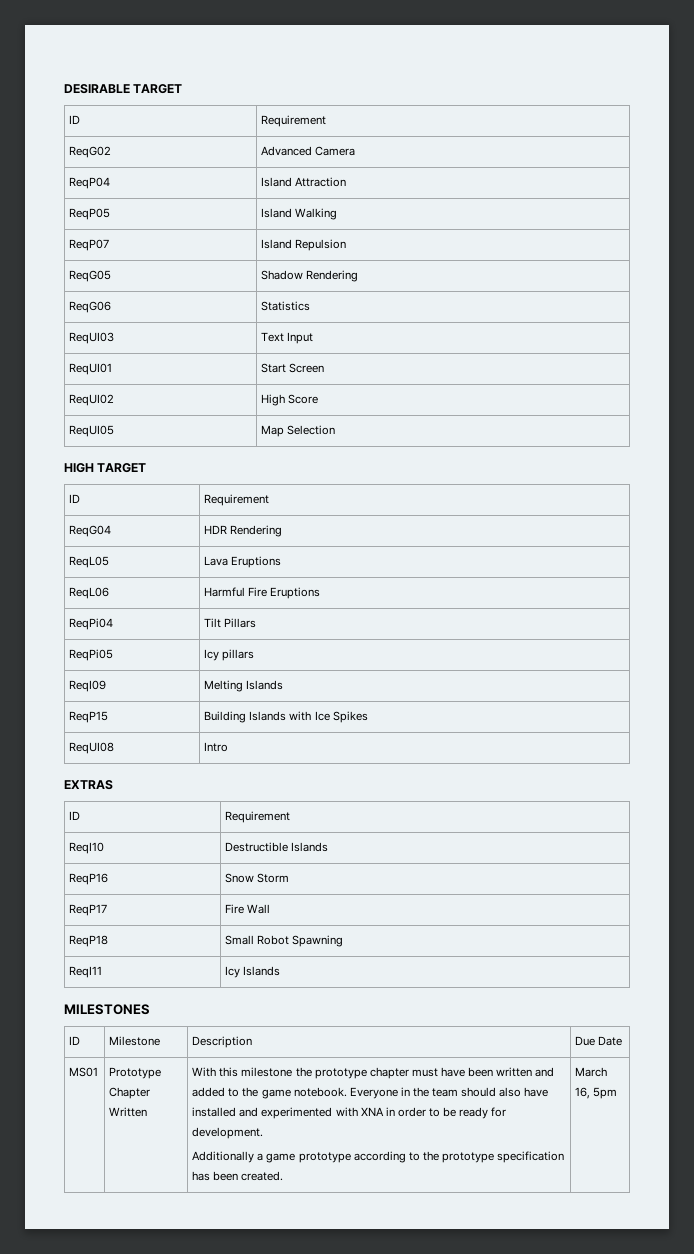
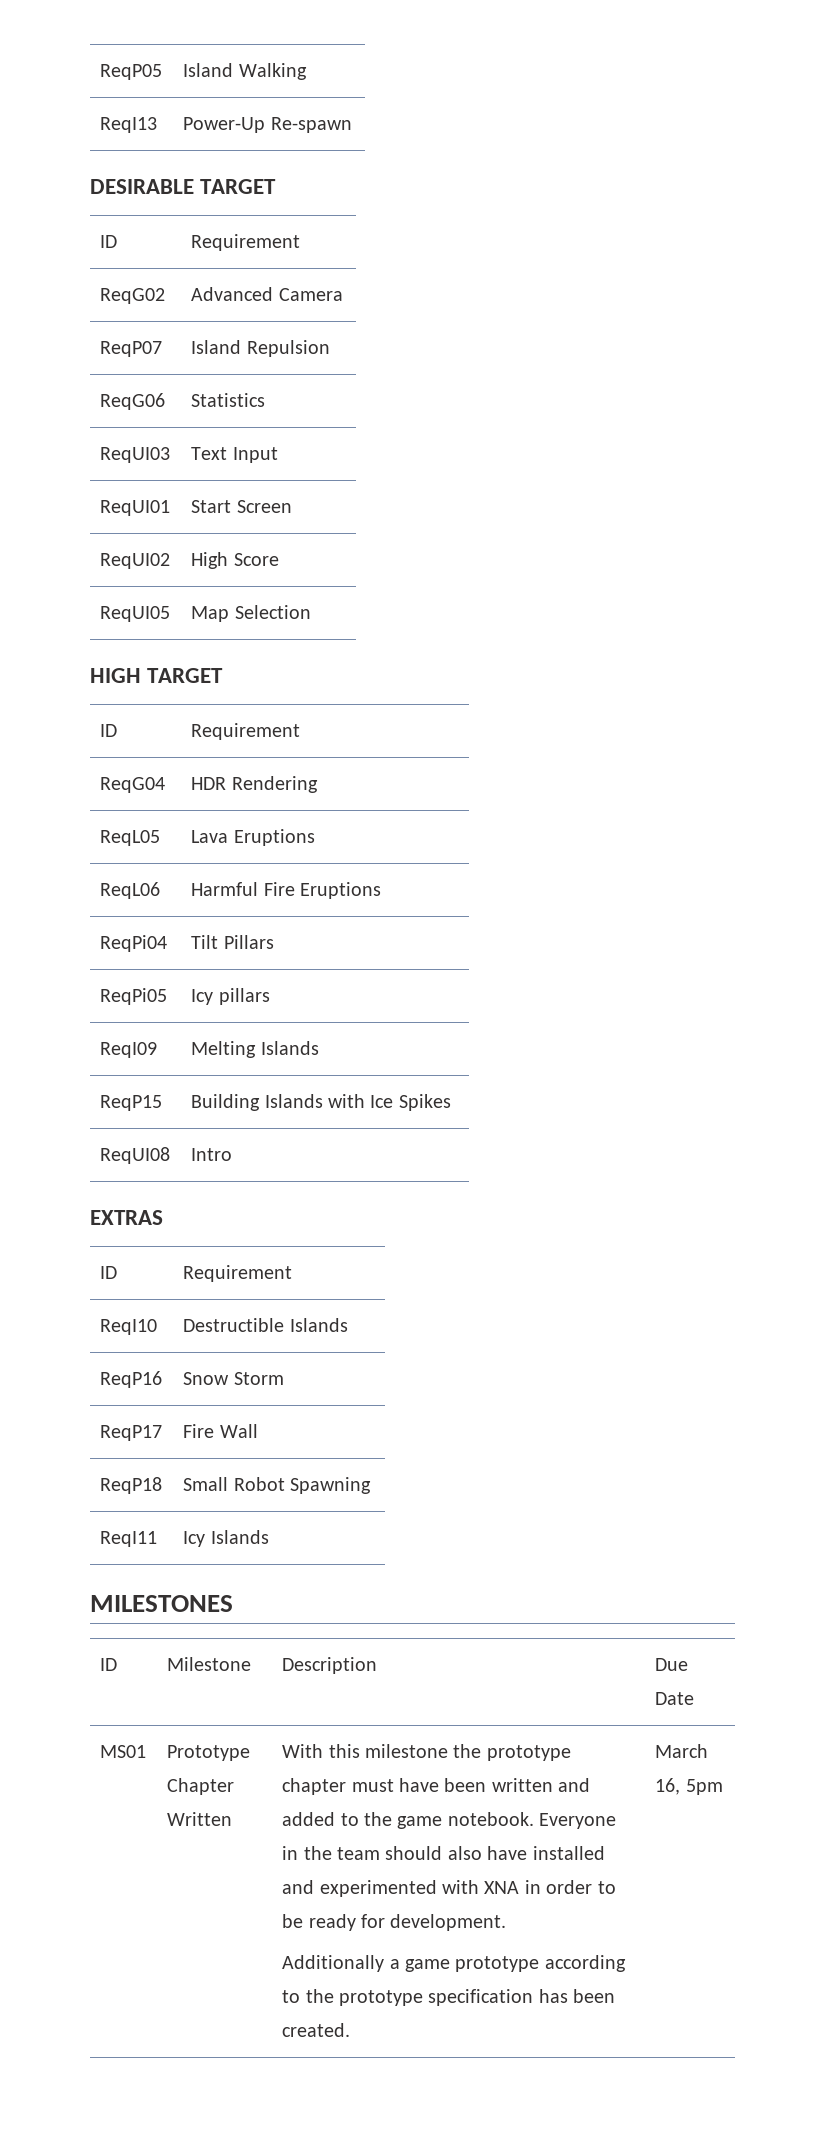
+ ReqP05 | Island Walking
+ ReqI13 | Power-Up Re-spawn
- ReqP04 | Island Attraction
- ReqP05 | Island Walking
- ReqG05 | Shadow Rendering

